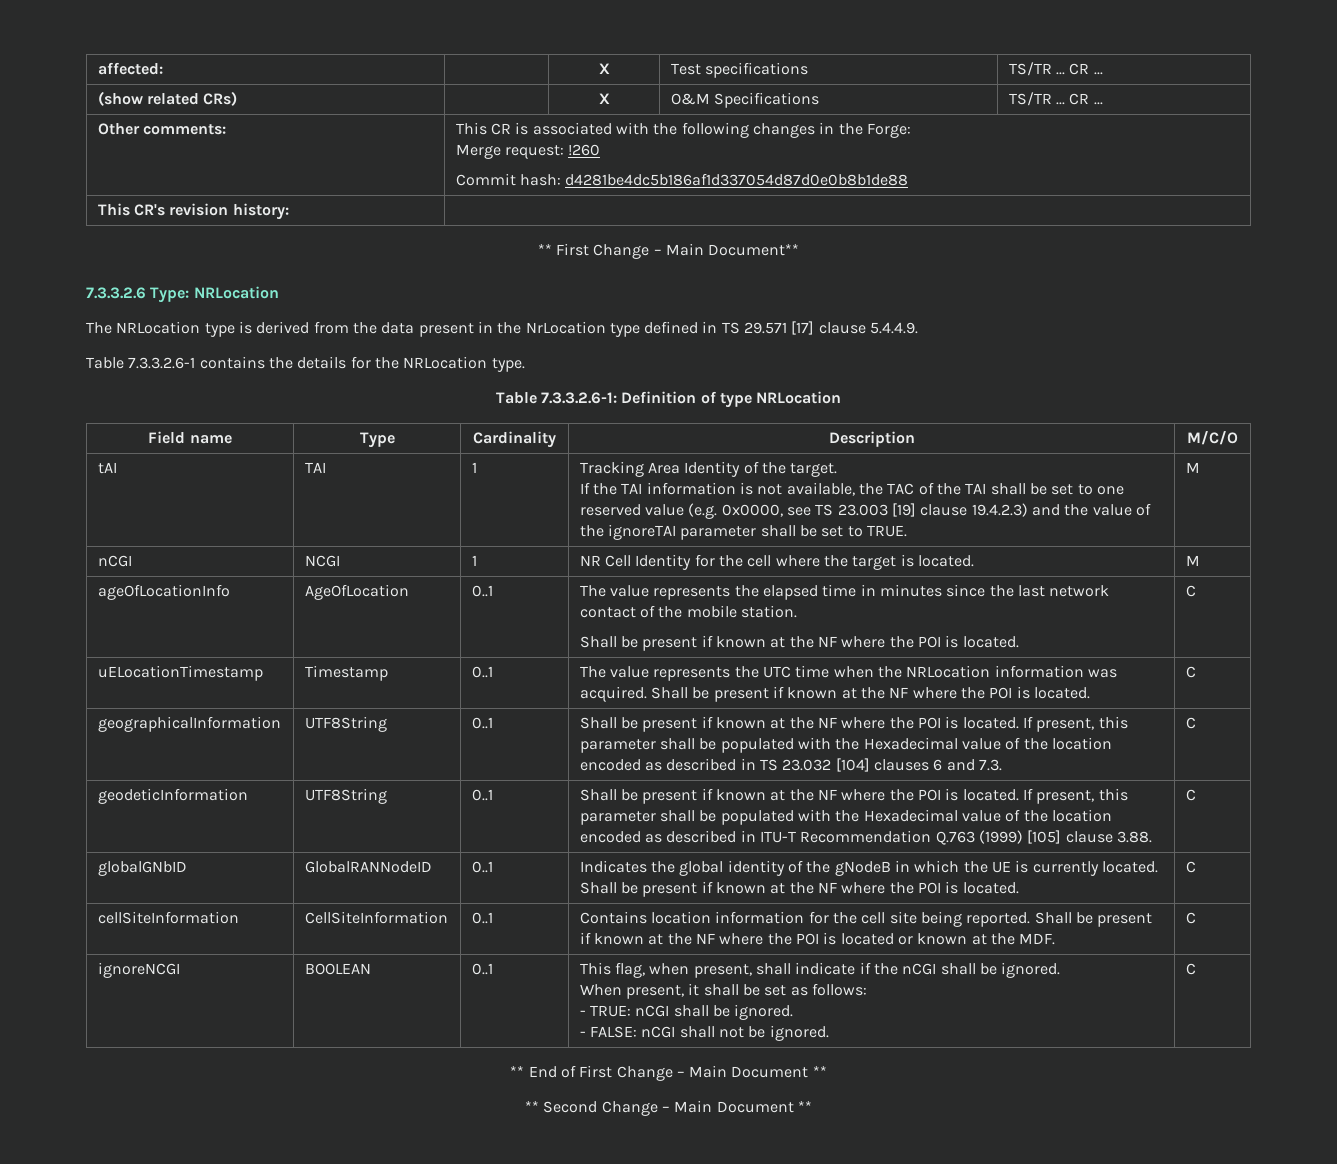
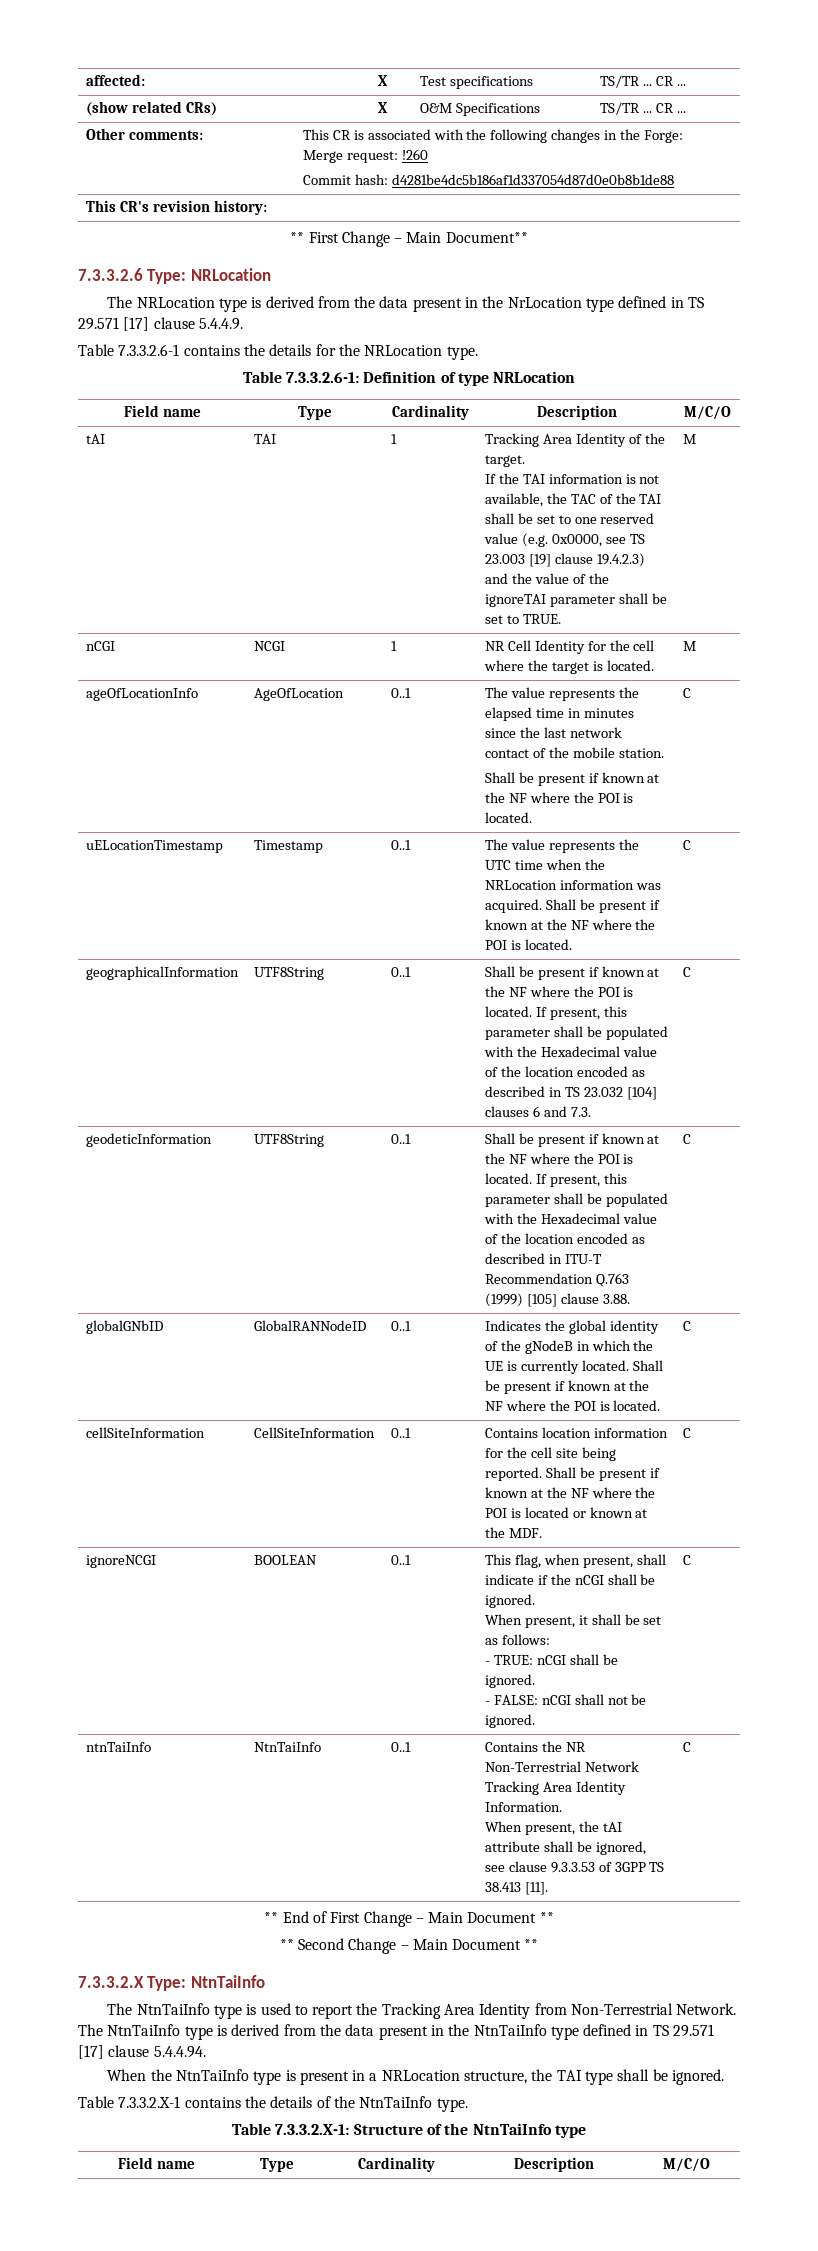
+ ntnTaiInfo | NtnTaiInfo | 0..1 | Contains the NR Non-Terrestrial Network Tracking Area Identity Information.
+ When present, the tAI attribute shall be ignored, see clause 9.3.3.53 of 3GPP TS 38.413 [11]. | C
+ 7.3.3.2.X Type: NtnTaiInfo
+ The NtnTaiInfo type is used to report the Tracking Area Identity from Non-Terrestrial Network. The NtnTaiInfo type is derived from the data present in the NtnTaiInfo type defined in TS 29.571 [17] clause 5.4.4.94.
+ When the NtnTaiInfo type is present in a NRLocation structure, the TAI type shall be ignored.
+ Table 7.3.3.2.X-1 contains the details of the NtnTaiInfo type.
+ Table 7.3.3.2.X-1: Structure of the NtnTaiInfo type
+ Field name | Type | Cardinality | Description | M/C/O

